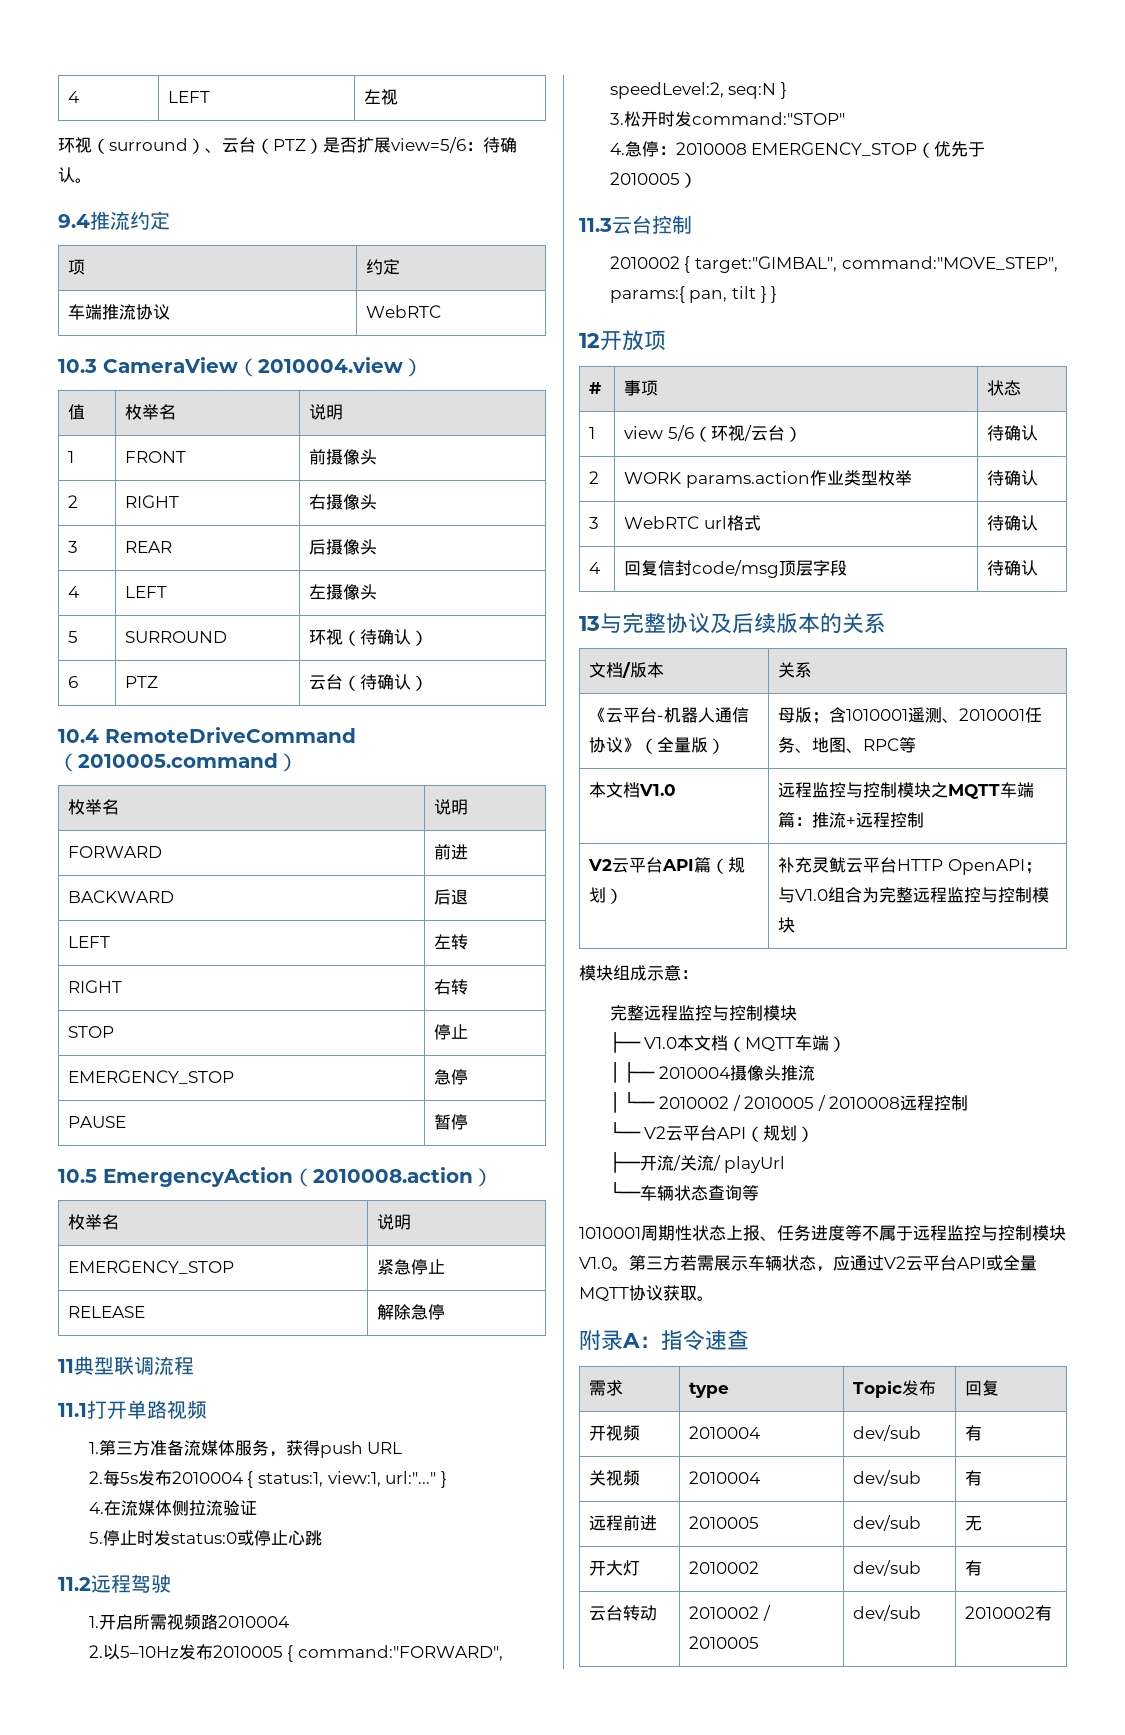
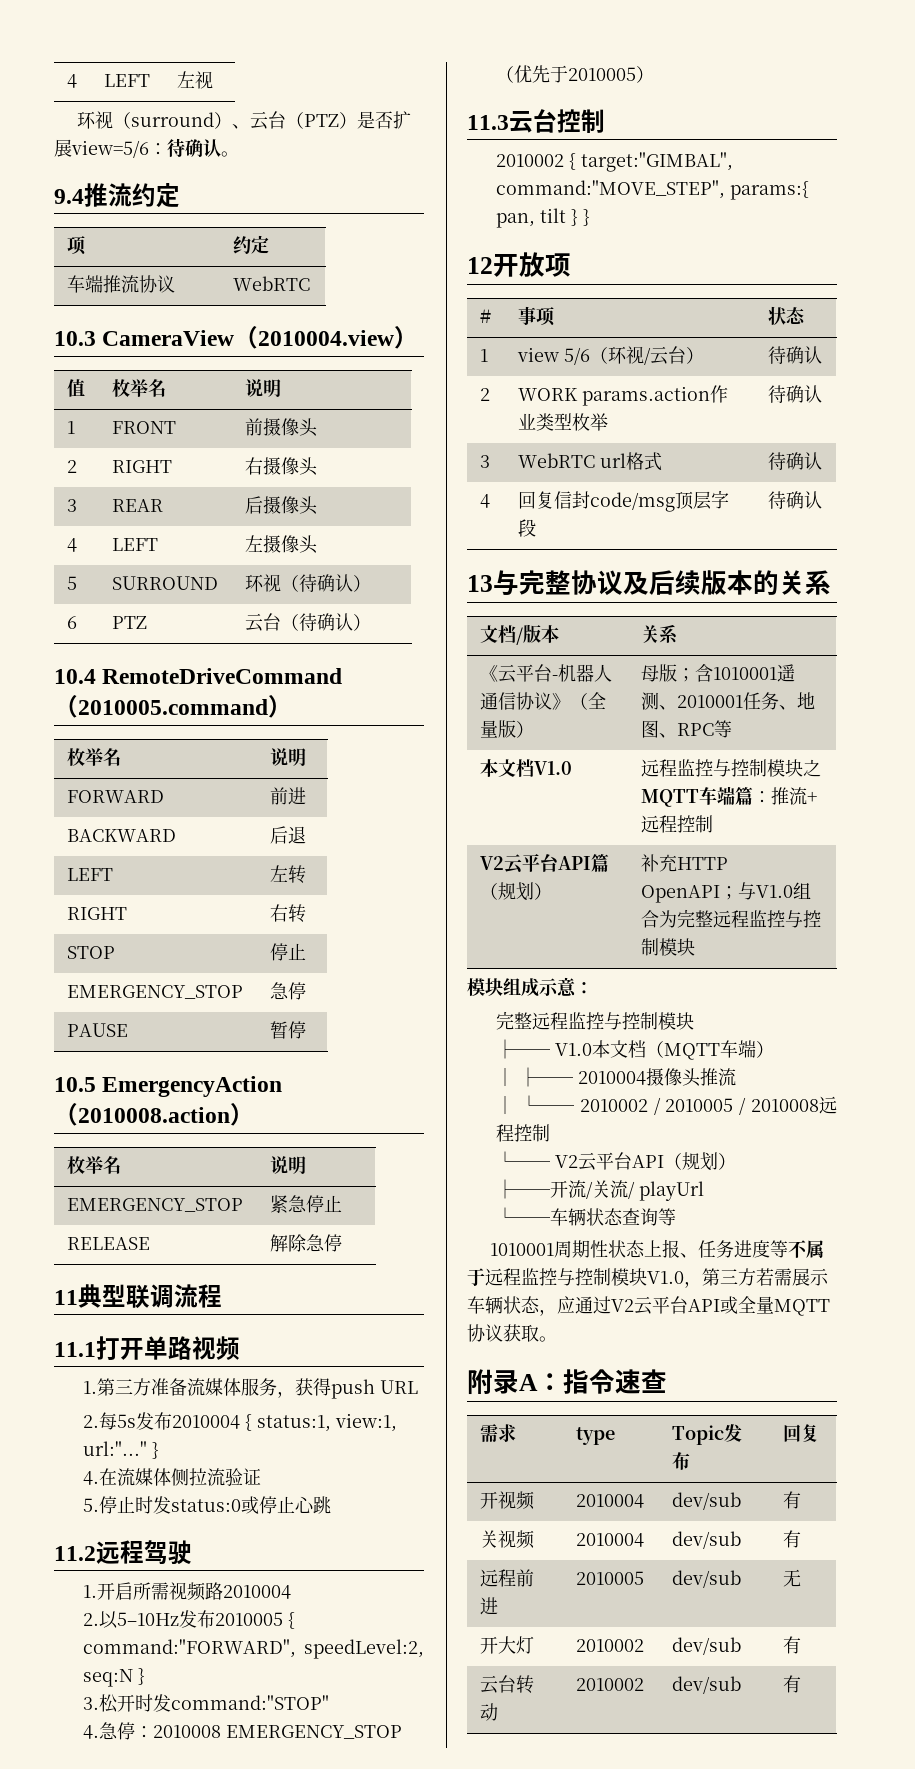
- V2云平台API篇（规划） | 补充灵鱿云平台HTTP OpenAPI；与V1.0组合为完整远程监控与控制模块
+ V2云平台API篇（规划） | 补充HTTP OpenAPI；与V1.0组合为完整远程监控与控制模块
- 1010001周期性状态上报、任务进度等不属于远程监控与控制模块V1.0。第三方若需展示车辆状态，应通过V2云平台API或全量MQTT协议获取。
+ 1010001周期性状态上报、任务进度等不属于远程监控与控制模块V1.0，第三方若需展示车辆状态，应通过V2云平台API或全量MQTT协议获取。
- 云台转动 | 2010002 / 2010005 | dev/sub | 2010002有
+ 云台转动 | 2010002 | dev/sub | 有

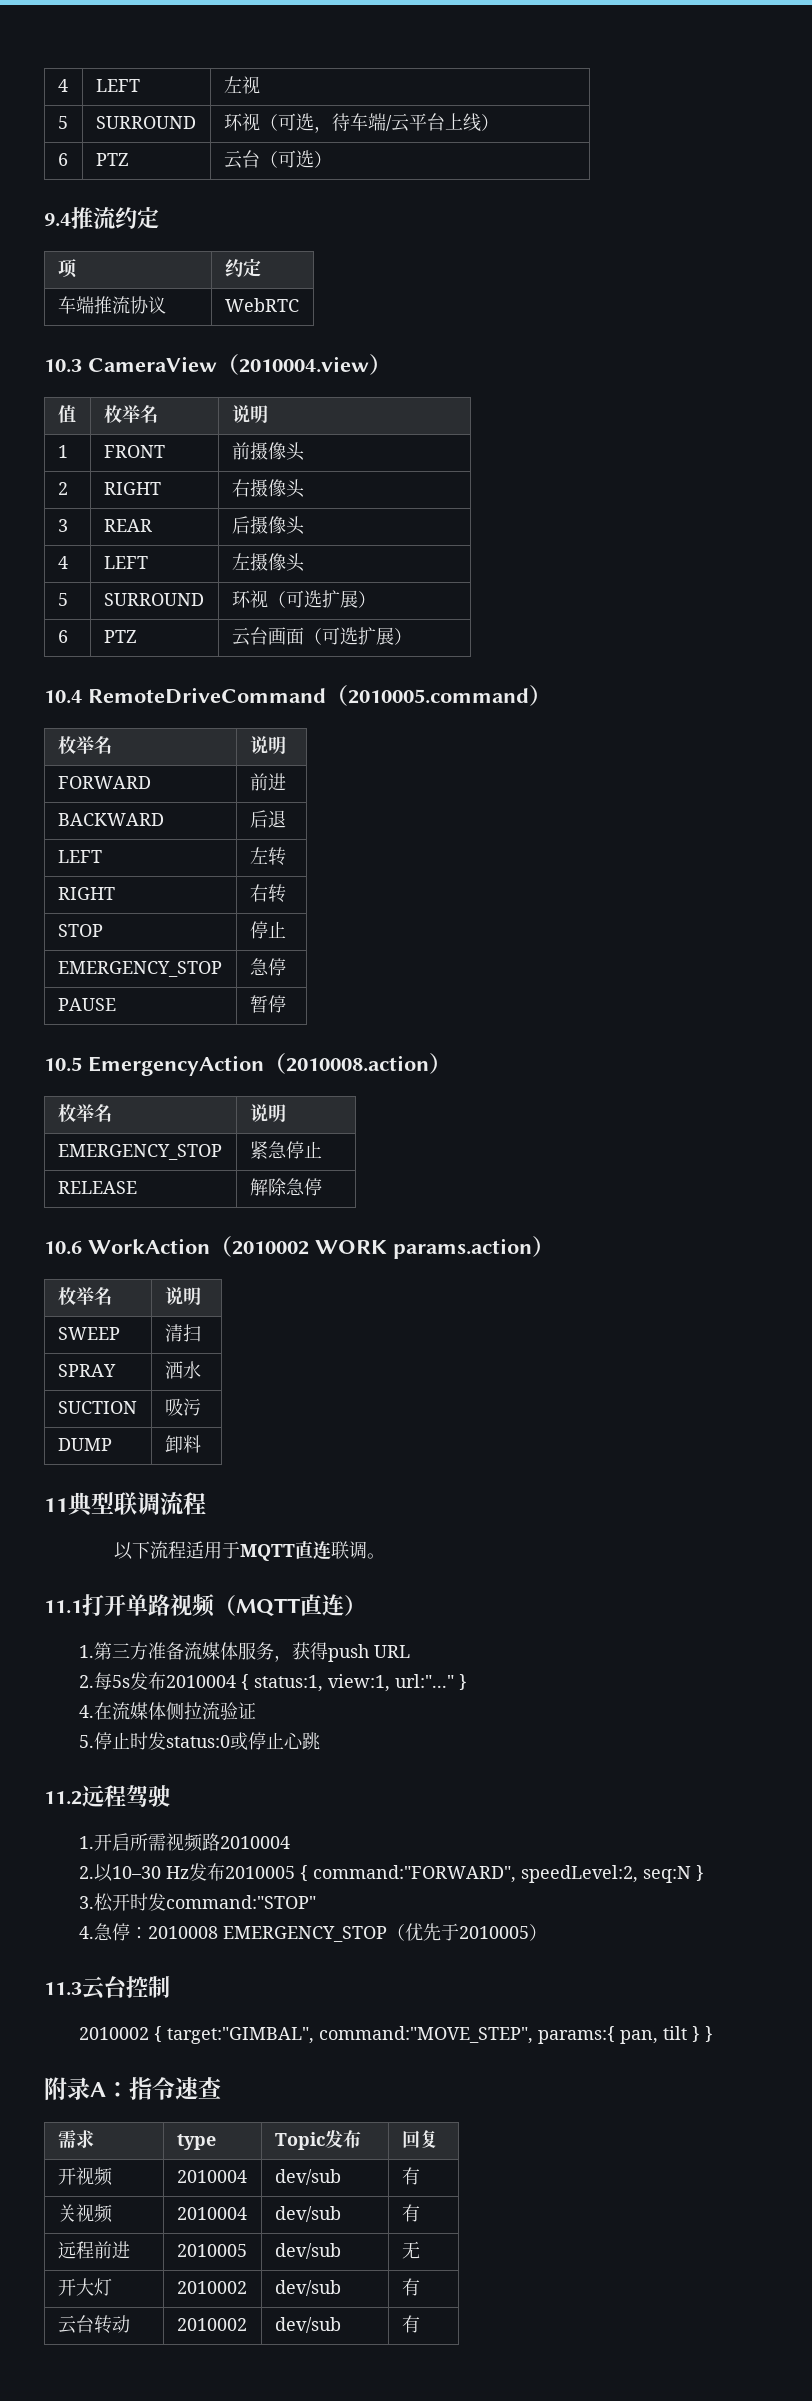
- 环视（surround）、云台（PTZ）是否扩展view=5/6：待确认。
+ 5 | SURROUND | 环视（可选，待车端/云平台上线）
+ 6 | PTZ | 云台（可选）
- 5 | SURROUND | 环视（待确认）
- 6 | PTZ | 云台（待确认）
+ 5 | SURROUND | 环视（可选扩展）
+ 6 | PTZ | 云台画面（可选扩展）
+ 10.6 WorkAction（2010002 WORK params.action）
+ 枚举名 | 说明
+ SWEEP | 清扫
+ SPRAY | 洒水
+ SUCTION | 吸污
+ DUMP | 卸料
  11典型联调流程
+ 以下流程适用于MQTT直连联调。
- 11.1打开单路视频
+ 11.1打开单路视频（MQTT直连）
- 2.以5–10Hz发布2010005 { command:"FORWARD", speedLevel:2, seq:N }
+ 2.以10–30 Hz发布2010005 { command:"FORWARD", speedLevel:2, seq:N }
- 12开放项
- # | 事项 | 状态
- 1 | view 5/6（环视/云台） | 待确认
- 2 | WORK params.action作业类型枚举 | 待确认
- 3 | WebRTC url格式 | 待确认
- 4 | 回复信封code/msg顶层字段 | 待确认
- 13与完整协议及后续版本的关系
- 文档/版本 | 关系
- 《云平台-机器人通信协议》（全量版） | 母版；含1010001遥测、2010001任务、地图、RPC等
- 本文档V1.0 | 远程监控与控制模块之MQTT车端篇：推流+远程控制
- V2云平台API篇（规划） | 补充HTTP OpenAPI；与V1.0组合为完整远程监控与控制模块
- 模块组成示意：
- 完整远程监控与控制模块
- ├── V1.0本文档（MQTT车端）
- │ ├── 2010004摄像头推流
- │ └── 2010002 / 2010005 / 2010008远程控制
- └── V2云平台API（规划）
- ├──开流/关流/ playUrl
- └──车辆状态查询等
- 1010001周期性状态上报、任务进度等不属于远程监控与控制模块V1.0，第三方若需展示车辆状态，应通过V2云平台API或全量MQTT协议获取。

